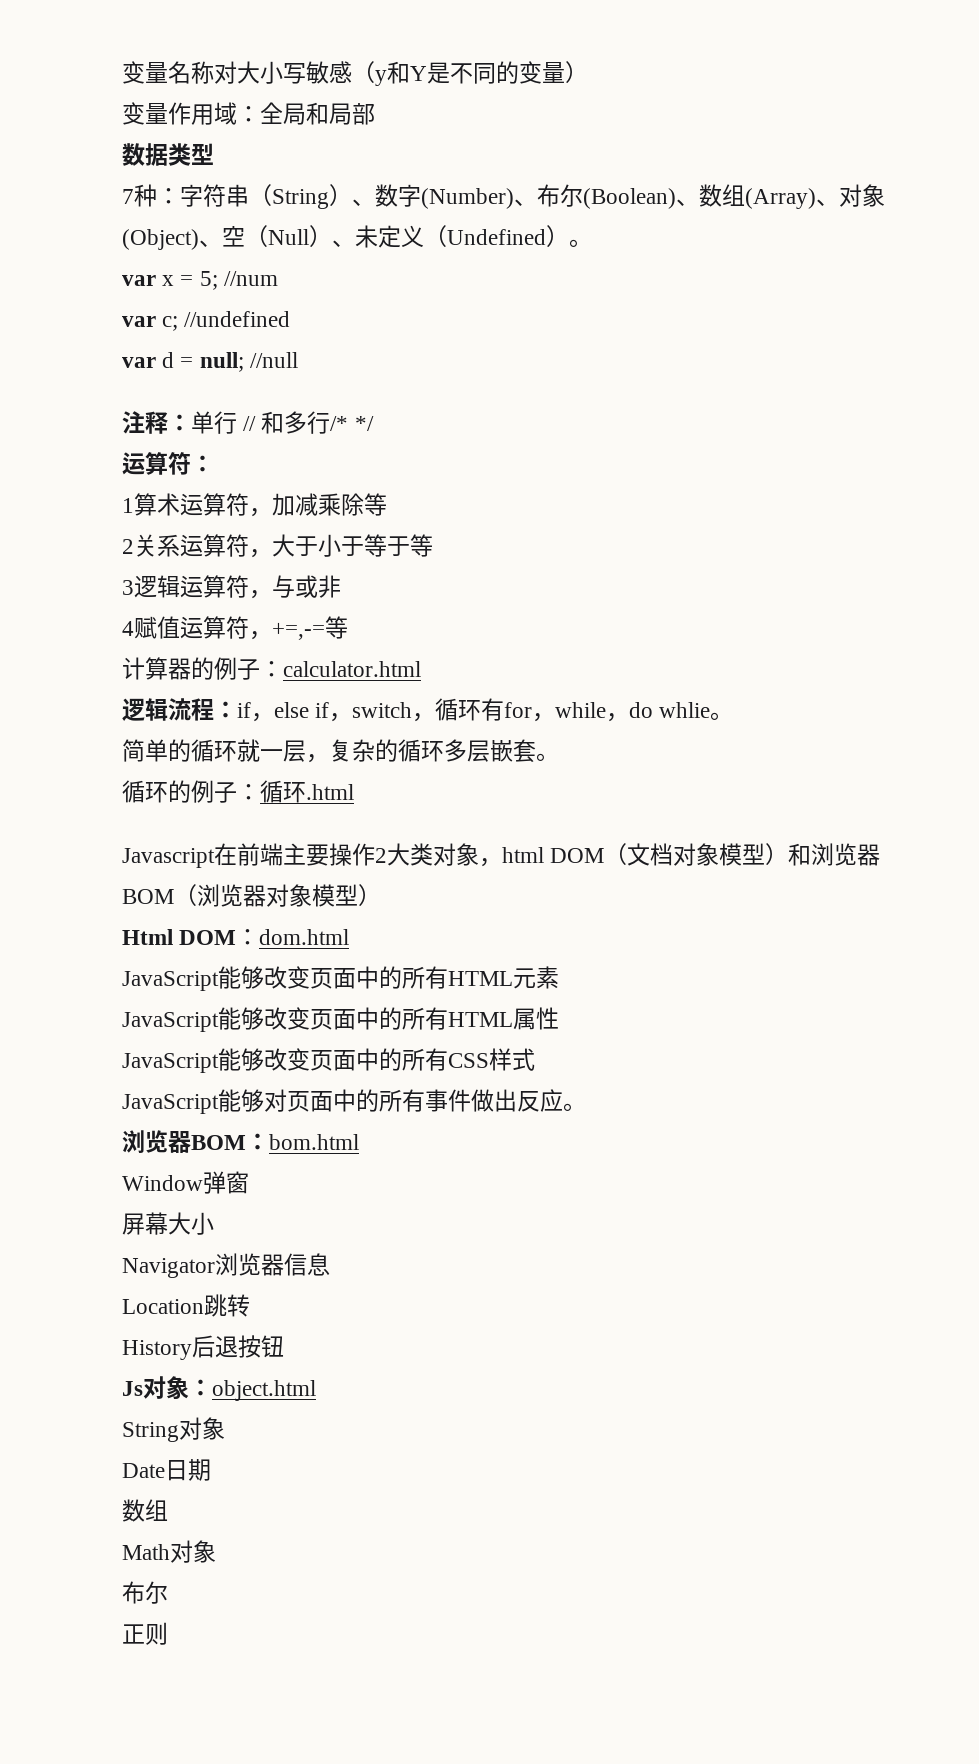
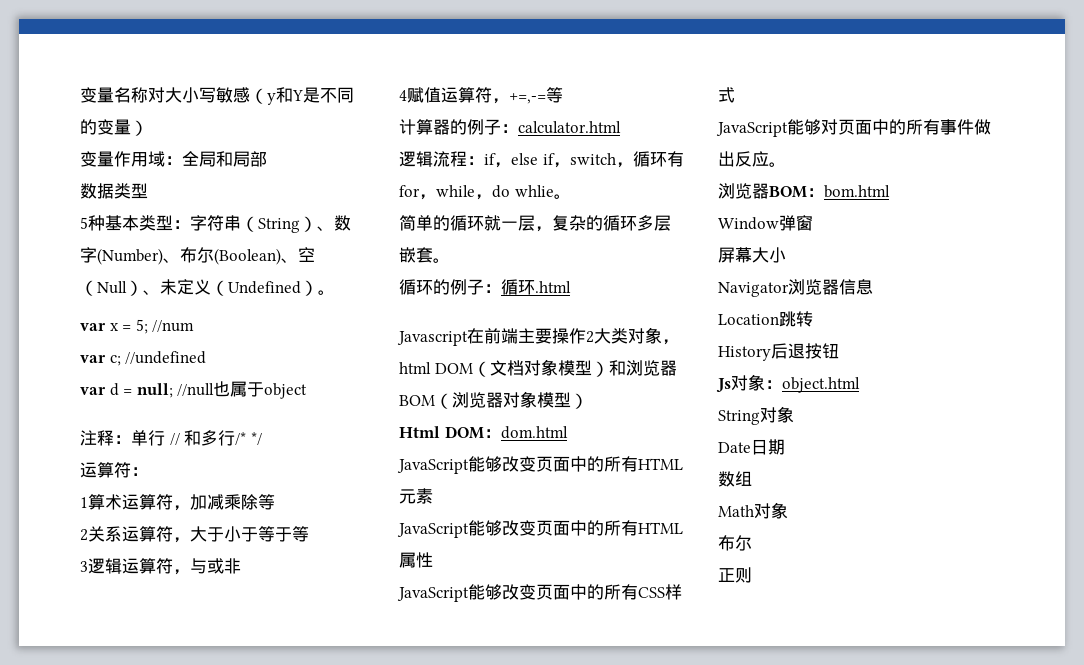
- 7种：字符串（String）、数字(Number)、布尔(Boolean)、数组(Array)、对象(Object)、空（Null）、未定义（Undefined）。
+ 5种基本类型：字符串（String）、数字(Number)、布尔(Boolean)、空（Null）、未定义（Undefined）。
- var d = null; //null
+ var d = null; //null也属于object

